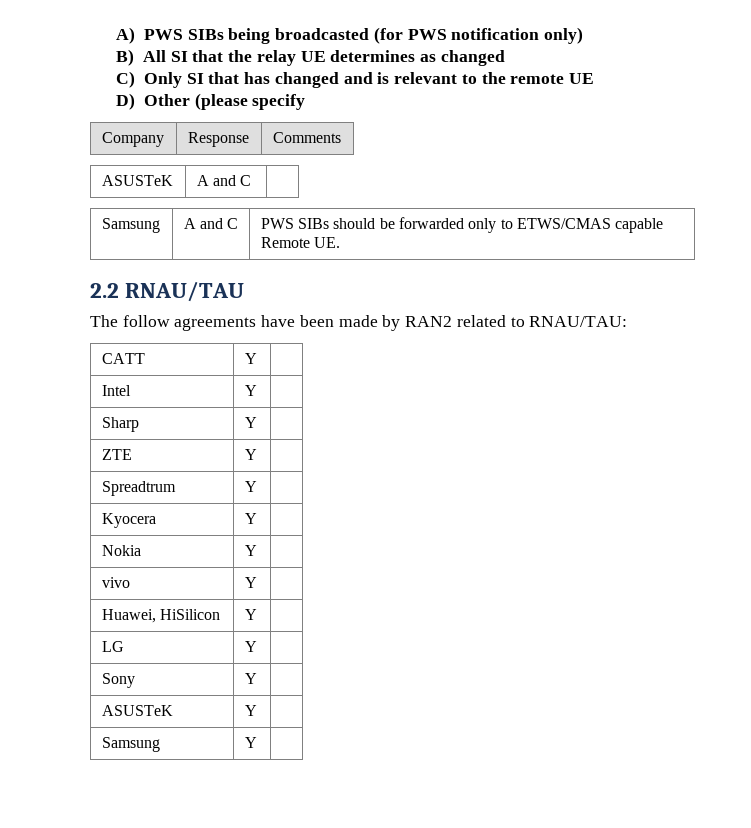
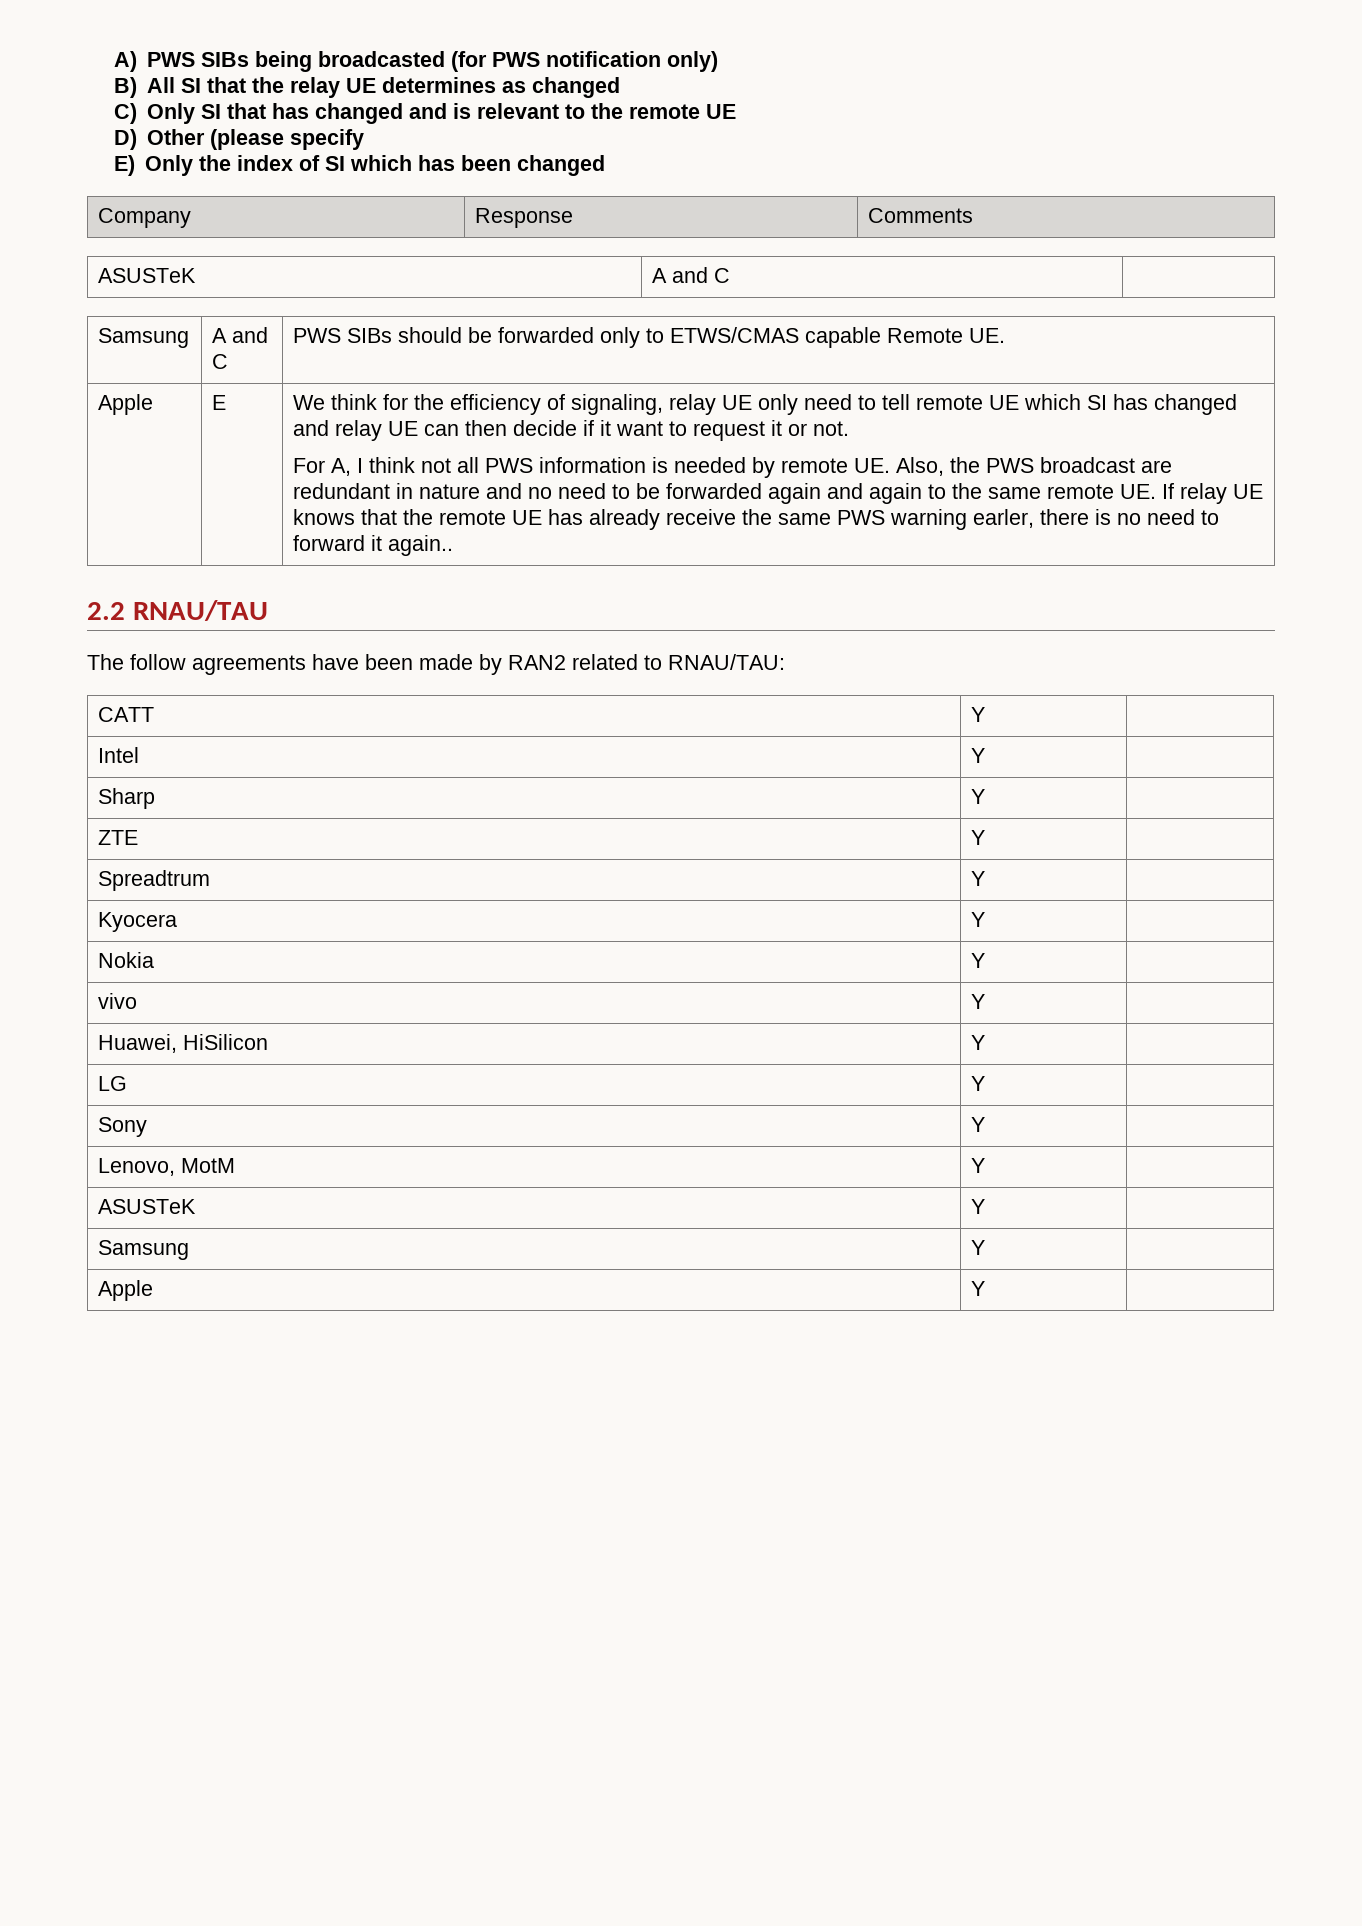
+ E) Only the index of SI which has been changed
+ Apple | E | We think for the efficiency of signaling, relay UE only need to tell remote UE which SI has changed and relay UE can then decide if it want to request it or not.
+ For A, I think not all PWS information is needed by remote UE. Also, the PWS broadcast are redundant in nature and no need to be forwarded again and again to the same remote UE. If relay UE knows that the remote UE has already receive the same PWS warning earler, there is no need to forward it again..
+ Lenovo, MotM | Y |
+ Apple | Y |

